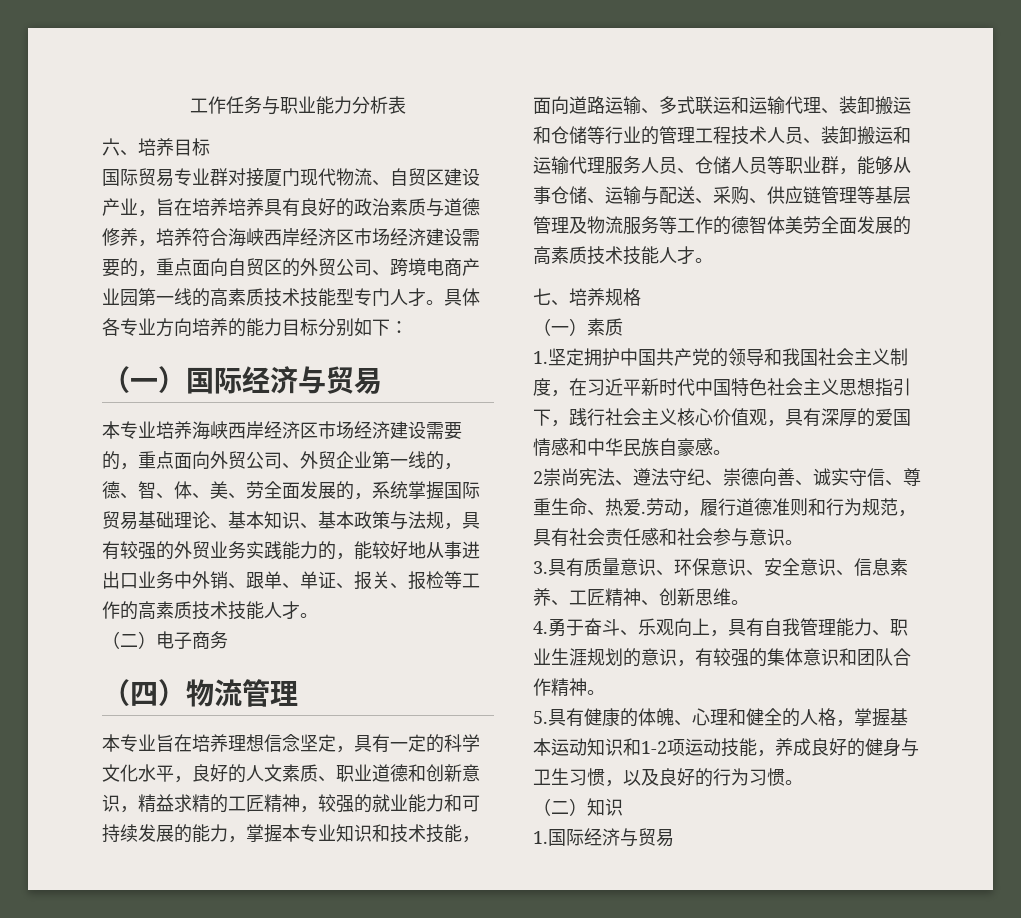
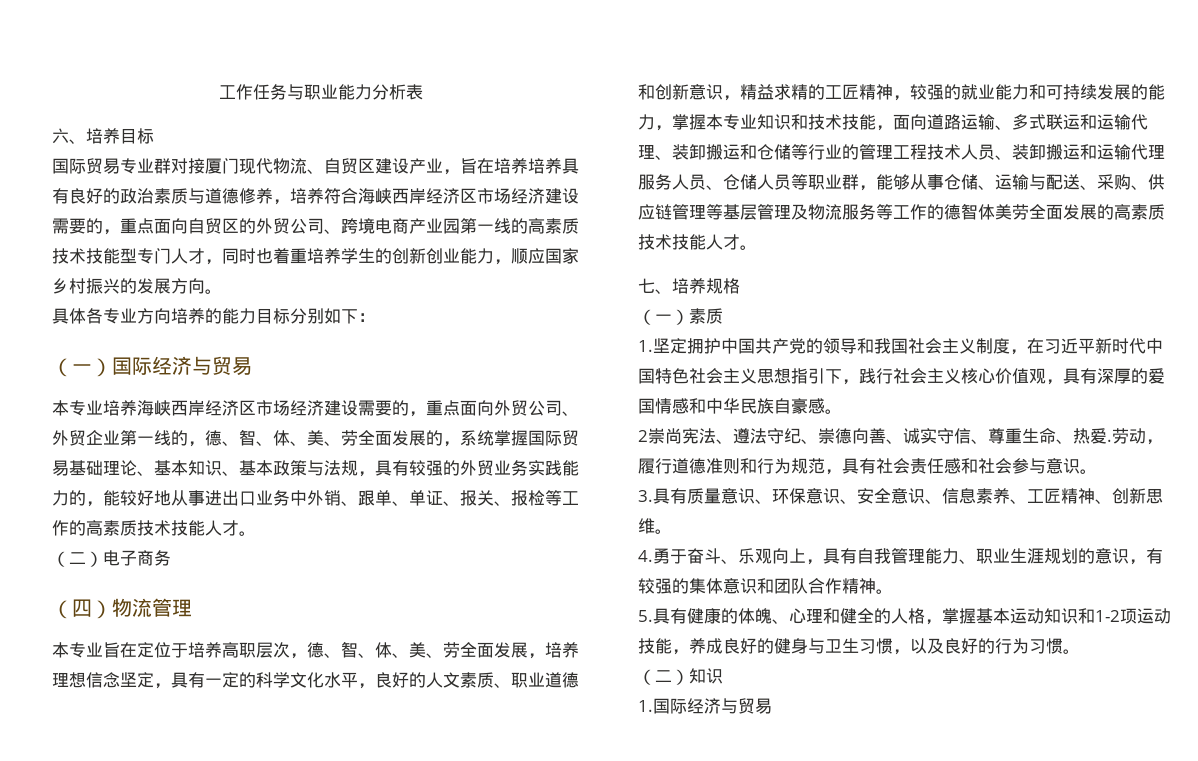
- 国际贸易专业群对接厦门现代物流、自贸区建设产业，旨在培养培养具有良好的政治素质与道德修养，培养符合海峡西岸经济区市场经济建设需要的，重点面向自贸区的外贸公司、跨境电商产业园第一线的高素质技术技能型专门人才。具体各专业方向培养的能力目标分别如下：
+ 国际贸易专业群对接厦门现代物流、自贸区建设产业，旨在培养培养具有良好的政治素质与道德修养，培养符合海峡西岸经济区市场经济建设需要的，重点面向自贸区的外贸公司、跨境电商产业园第一线的高素质技术技能型专门人才，同时也着重培养学生的创新创业能力，顺应国家乡村振兴的发展方向。
+ 具体各专业方向培养的能力目标分别如下：
- 本专业旨在培养理想信念坚定，具有一定的科学文化水平，良好的人文素质、职业道德和创新意识，精益求精的工匠精神，较强的就业能力和可持续发展的能力，掌握本专业知识和技术技能，面向道路运输、多式联运和运输代理、装卸搬运和仓储等行业的管理工程技术人员、装卸搬运和运输代理服务人员、仓储人员等职业群，能够从事仓储、运输与配送、采购、供应链管理等基层管理及物流服务等工作的德智体美劳全面发展的高素质技术技能人才。
+ 本专业旨在定位于培养高职层次，德、智、体、美、劳全面发展，培养理想信念坚定，具有一定的科学文化水平，良好的人文素质、职业道德和创新意识，精益求精的工匠精神，较强的就业能力和可持续发展的能力，掌握本专业知识和技术技能，面向道路运输、多式联运和运输代理、装卸搬运和仓储等行业的管理工程技术人员、装卸搬运和运输代理服务人员、仓储人员等职业群，能够从事仓储、运输与配送、采购、供应链管理等基层管理及物流服务等工作的德智体美劳全面发展的高素质技术技能人才。

